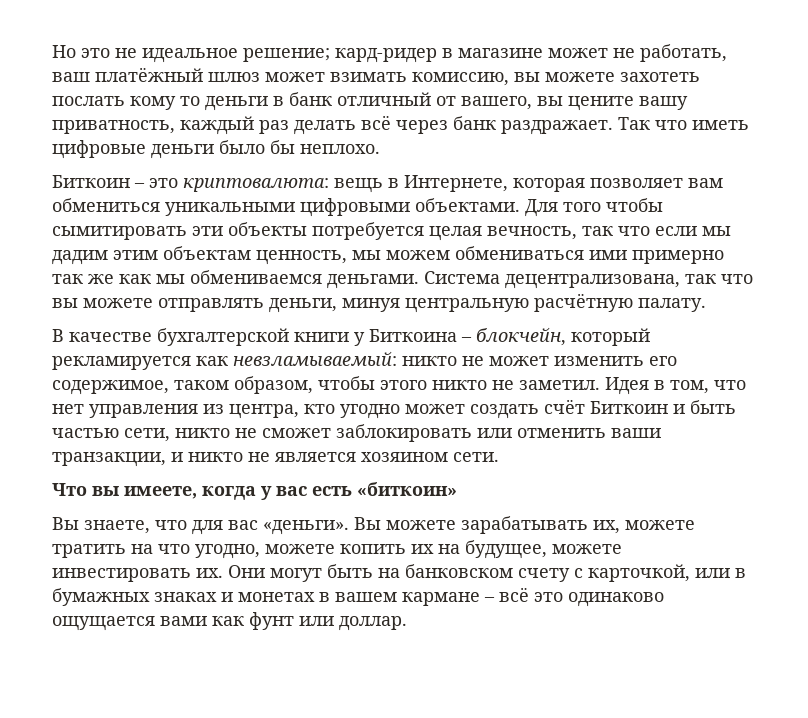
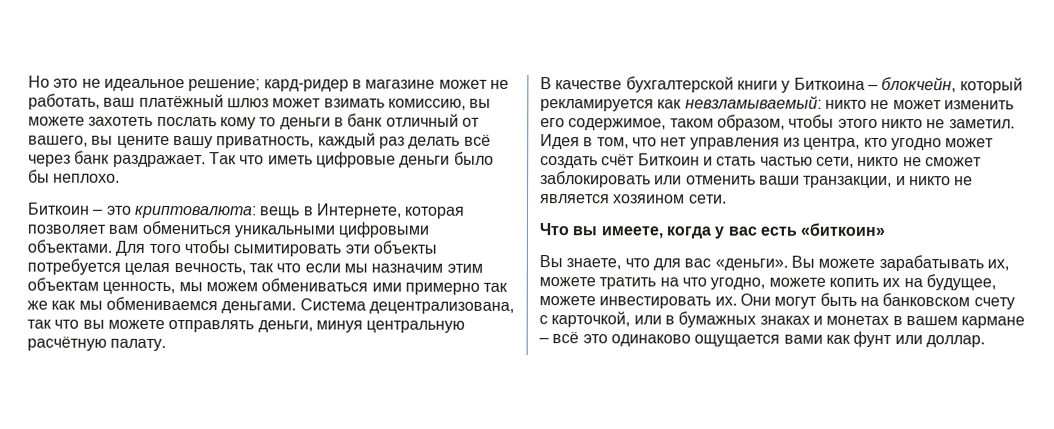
- Для того чтобы сымитировать эти объекты потребуется целая вечность, так что если мы дадим этим объектам ценность, мы можем обмениваться ими примерно так же как мы обмениваемся деньгами.
+ Для того чтобы сымитировать эти объекты потребуется целая вечность, так что если мы назначим этим объектам ценность, мы можем обмениваться ими примерно так же как мы обмениваемся деньгами.
- Идея в том, что нет управления из центра, кто угодно может создать счёт Биткоин и быть частью сети, никто не сможет заблокировать или отменить ваши транзакции, и никто не является хозяином сети.
+ Идея в том, что нет управления из центра, кто угодно может создать счёт Биткоин и стать частью сети, никто не сможет заблокировать или отменить ваши транзакции, и никто не является хозяином сети.

